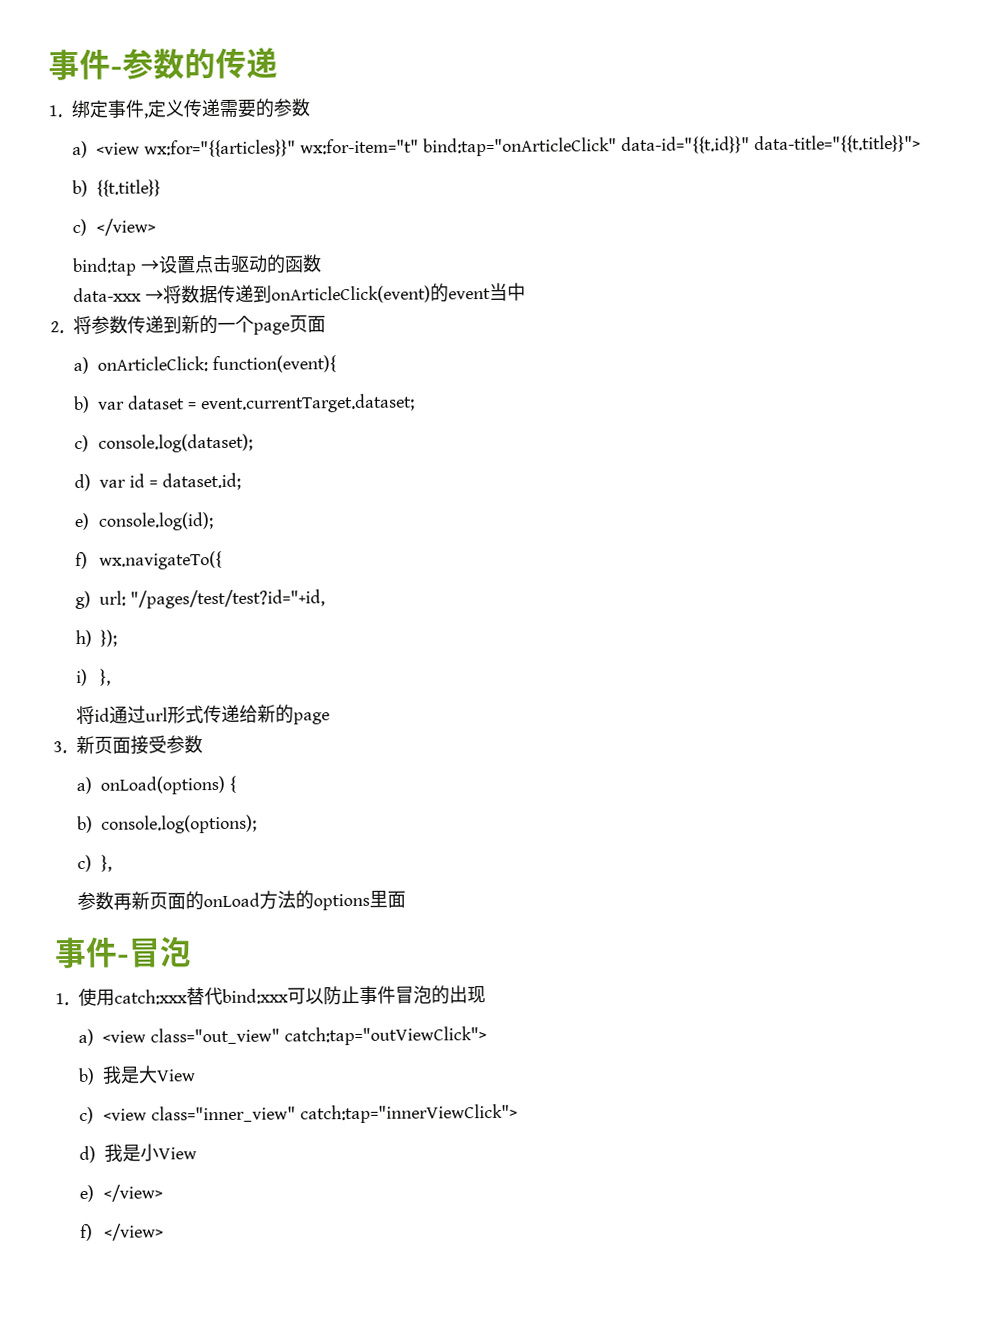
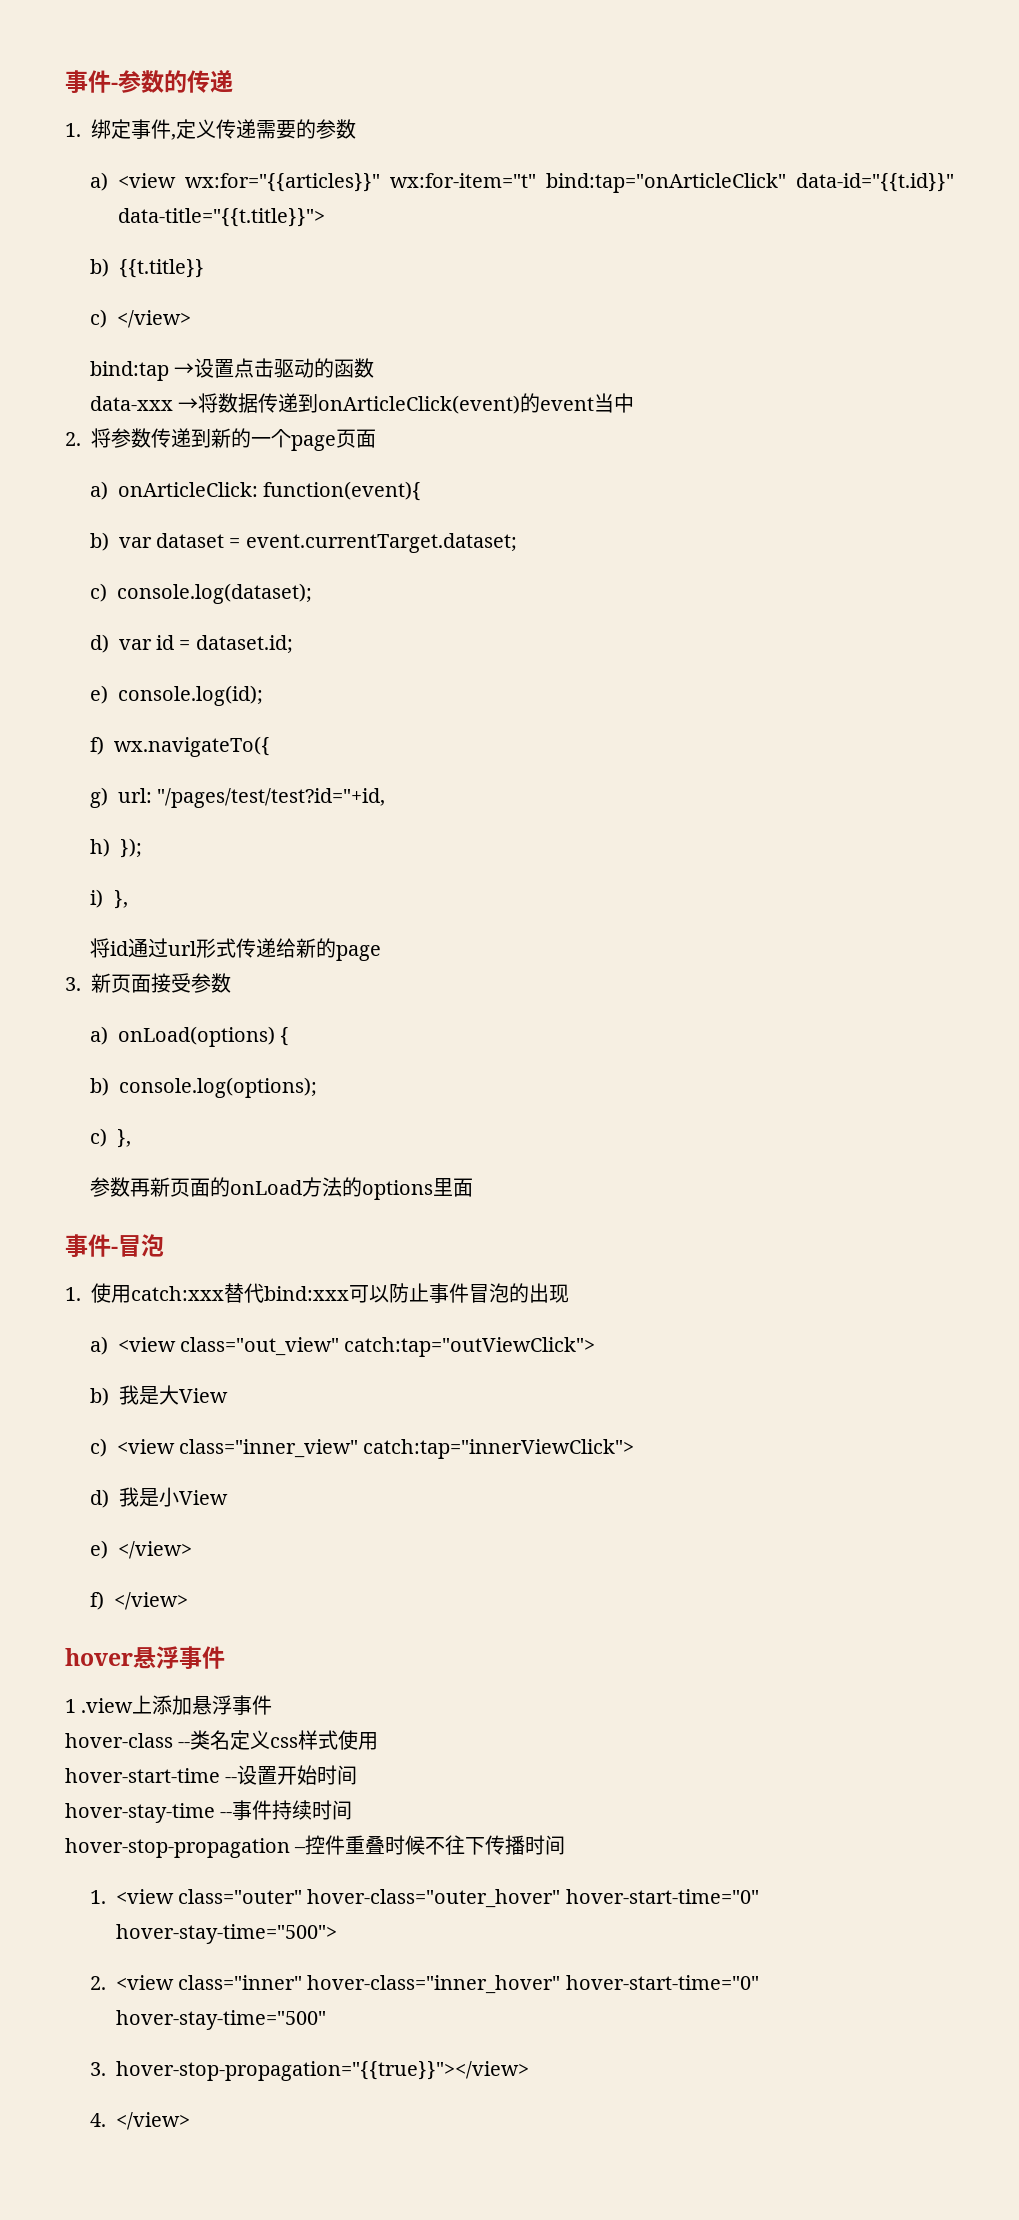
+ hover悬浮事件
+ 1 .view上添加悬浮事件
+ hover-class --类名定义css样式使用
+ hover-start-time --设置开始时间
+ hover-stay-time --事件持续时间
+ hover-stop-propagation –控件重叠时候不往下传播时间
+ 1. <view class="outer" hover-class="outer_hover" hover-start-time="0" hover-stay-time="500">
+ 2. <view class="inner" hover-class="inner_hover" hover-start-time="0" hover-stay-time="500"
+ 3. hover-stop-propagation="{{true}}"></view>
+ 4. </view>

